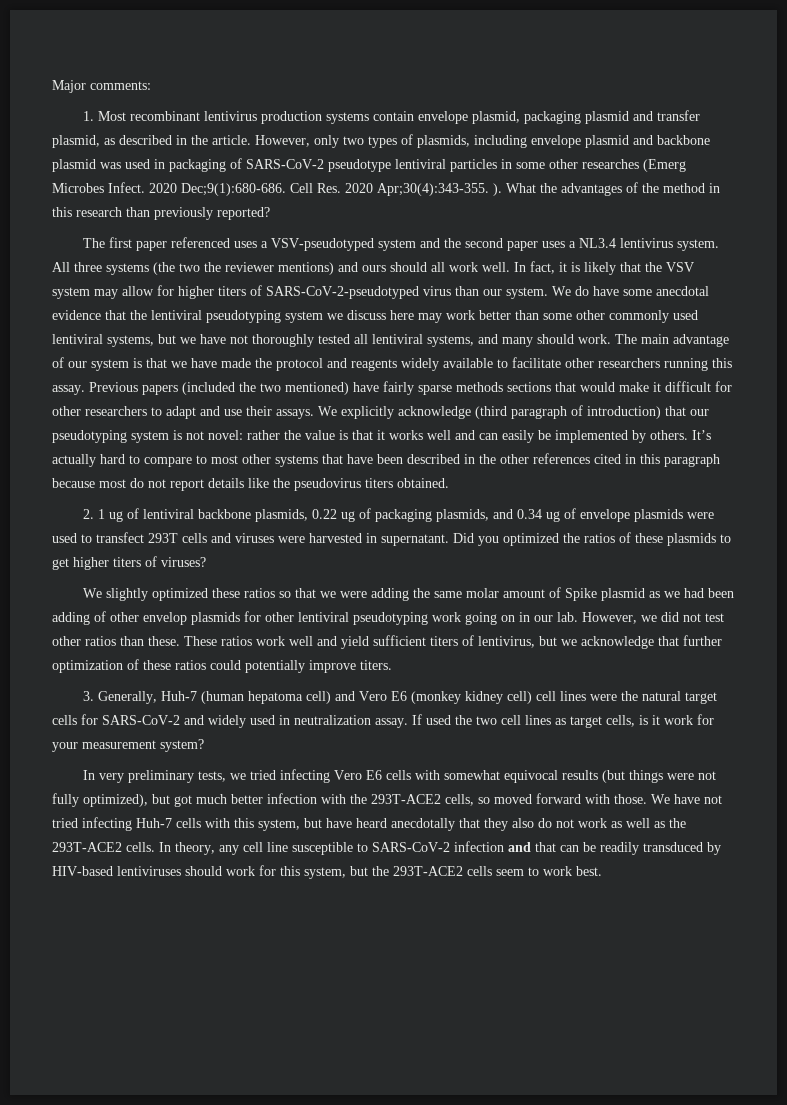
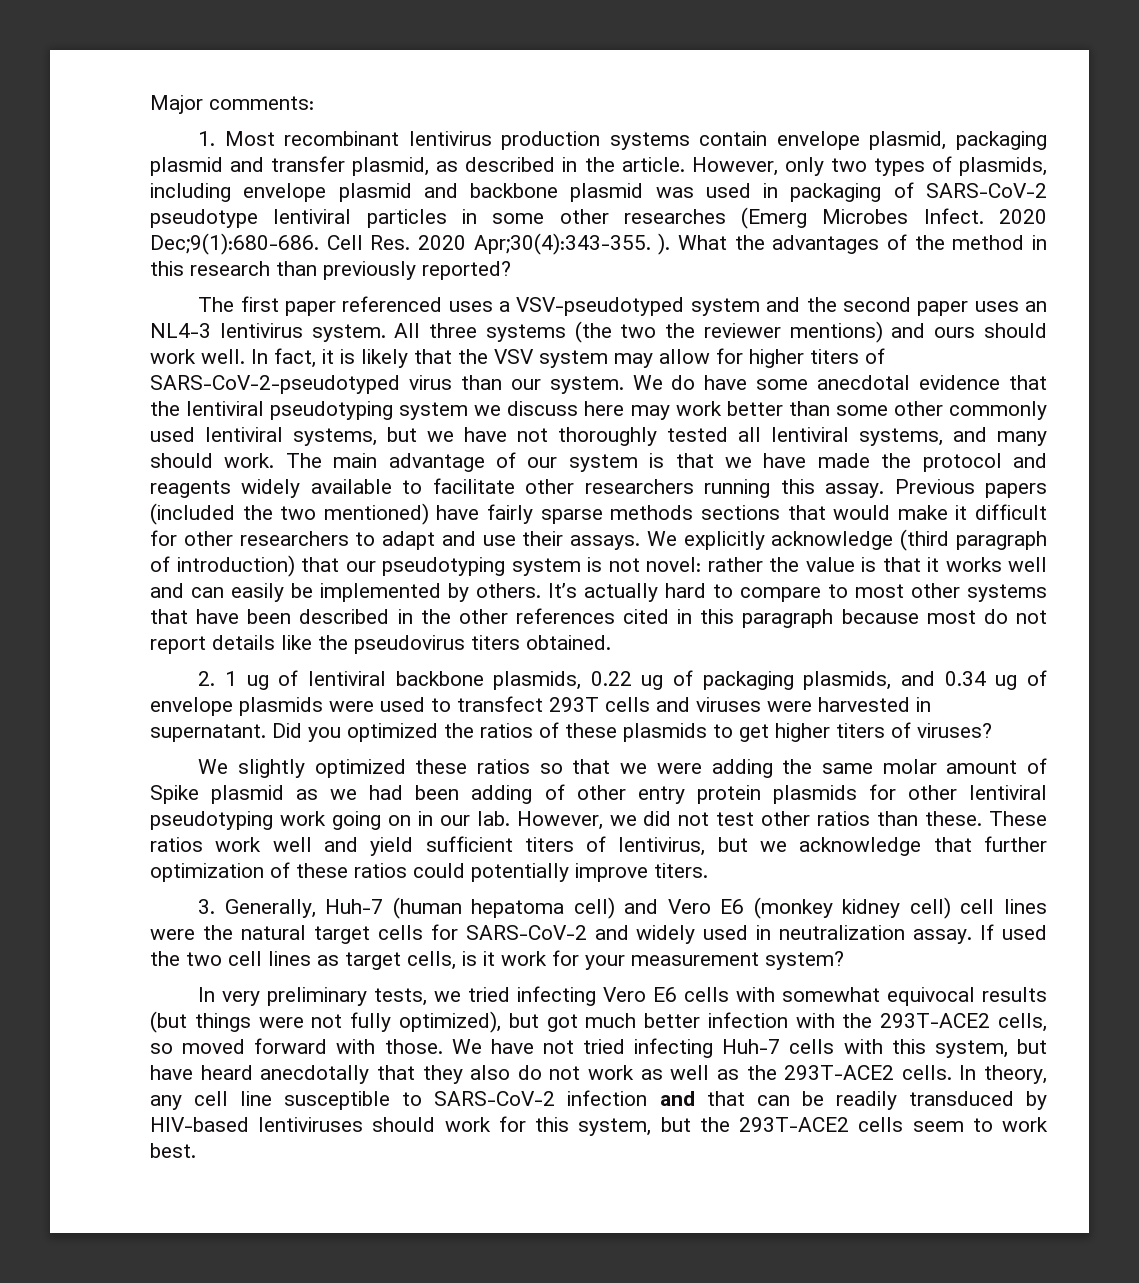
- The first paper referenced uses a VSV-pseudotyped system and the second paper uses a NL3.4 lentivirus system.
+ The first paper referenced uses a VSV-pseudotyped system and the second paper uses an NL4-3 lentivirus system.
- All three systems (the two the reviewer mentions) and ours should all work well.
+ All three systems (the two the reviewer mentions) and ours should work well.
- We slightly optimized these ratios so that we were adding the same molar amount of Spike plasmid as we had been adding of other envelop plasmids for other lentiviral pseudotyping work going on in our lab.
+ We slightly optimized these ratios so that we were adding the same molar amount of Spike plasmid as we had been adding of other entry protein plasmids for other lentiviral pseudotyping work going on in our lab.

